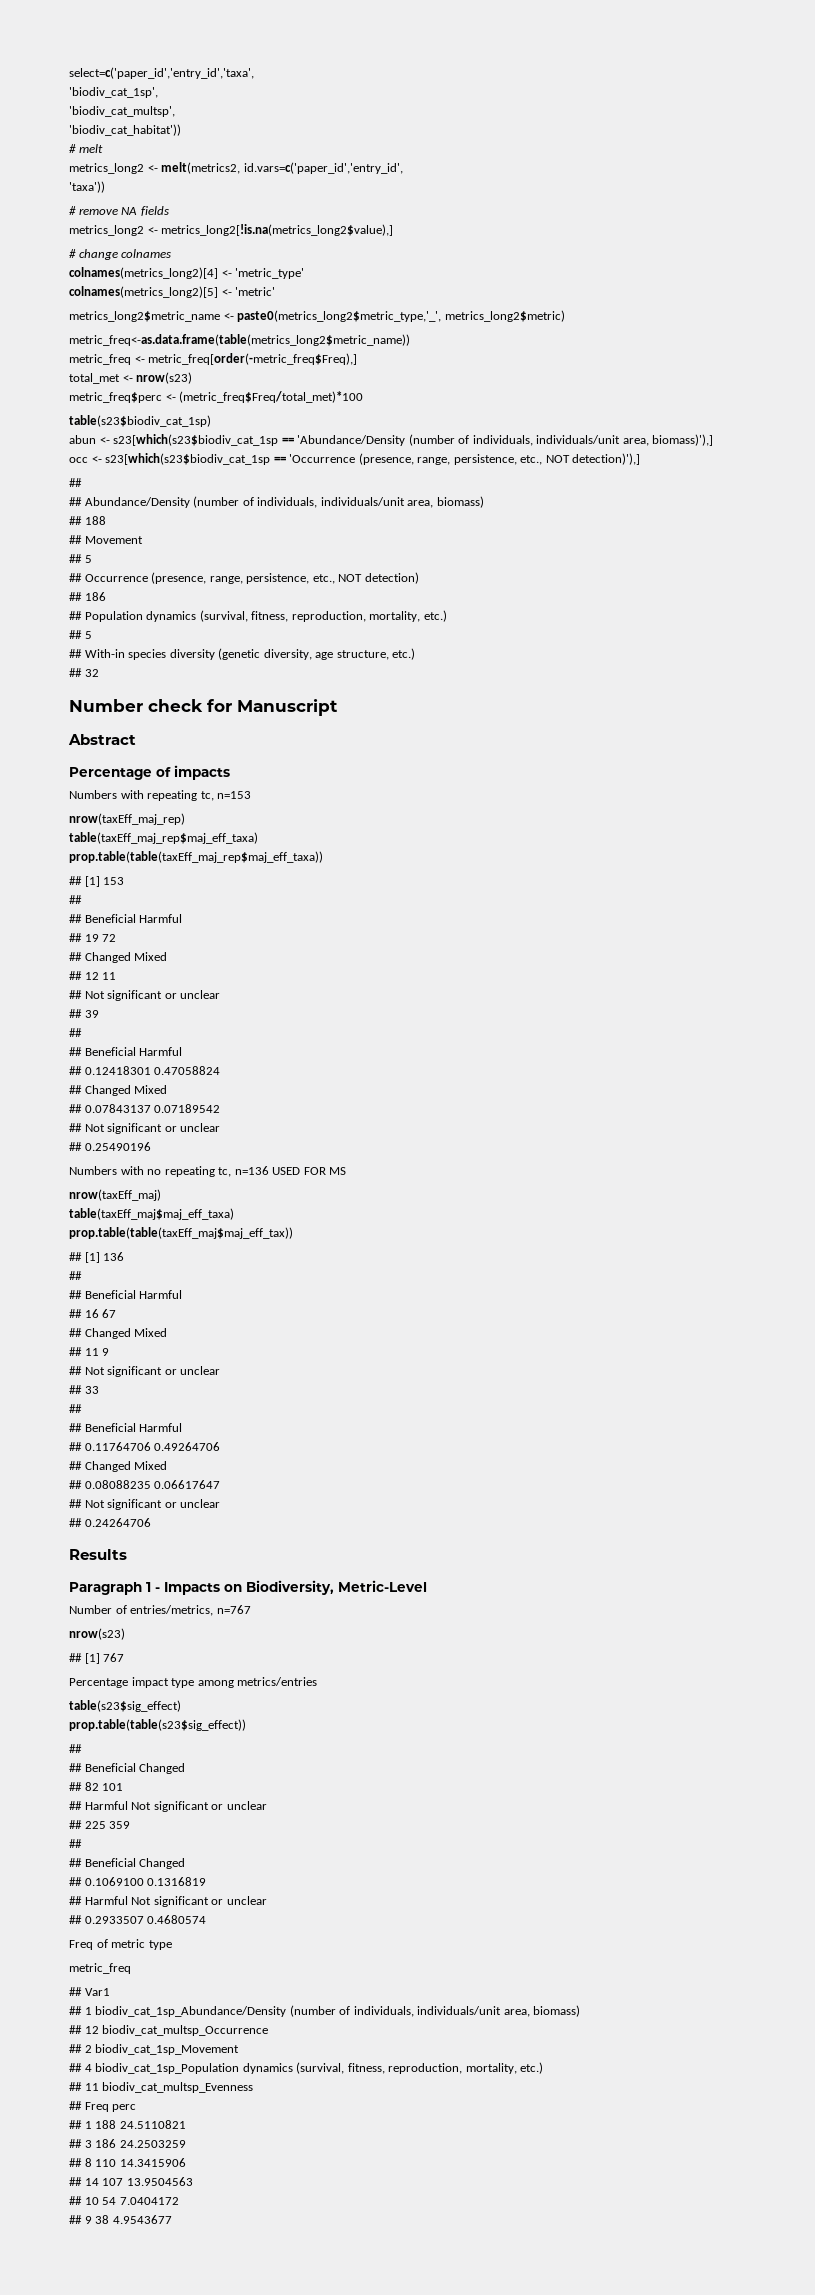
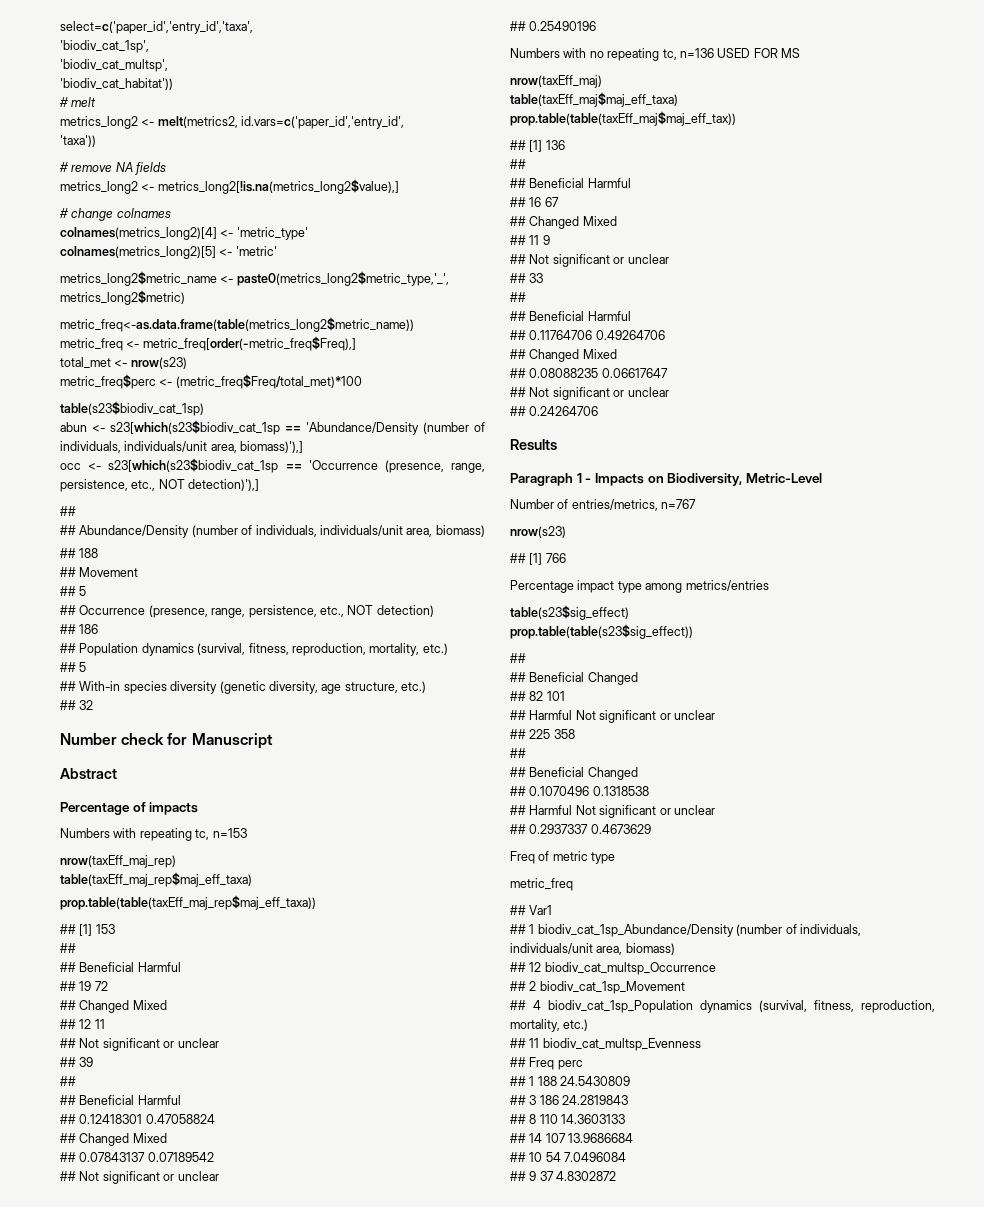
- ## [1] 767
+ ## [1] 766
- ## 225 359
+ ## 225 358
  ##
  ## Beneficial Changed
- ## 0.1069100 0.1316819
+ ## 0.1070496 0.1318538
  ## Harmful Not significant or unclear
- ## 0.2933507 0.4680574
+ ## 0.2937337 0.4673629
- ## 1 188 24.5110821
+ ## 1 188 24.5430809
- ## 3 186 24.2503259
+ ## 3 186 24.2819843
- ## 8 110 14.3415906
+ ## 8 110 14.3603133
- ## 14 107 13.9504563
+ ## 14 107 13.9686684
- ## 10 54 7.0404172
+ ## 10 54 7.0496084
- ## 9 38 4.9543677
+ ## 9 37 4.8302872

